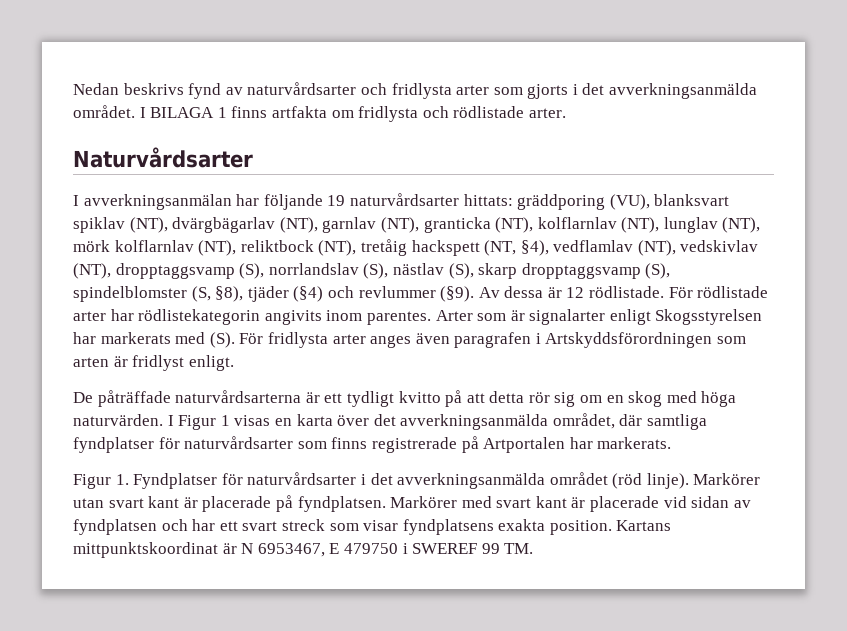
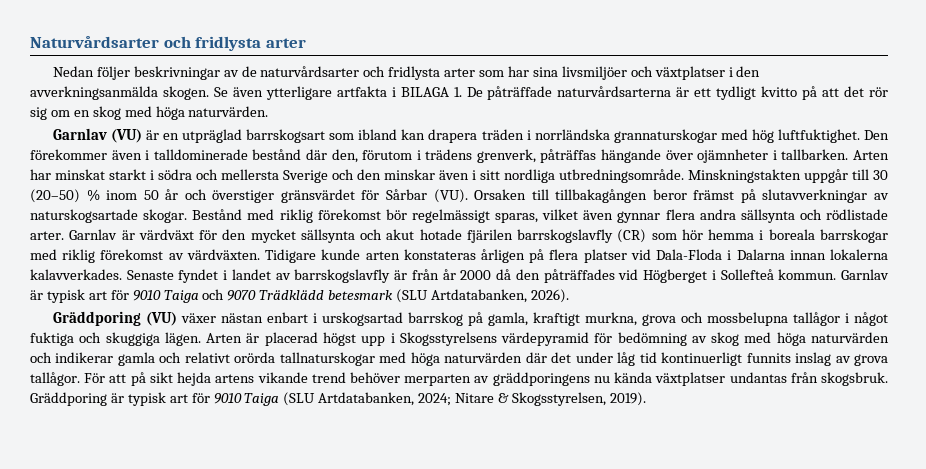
- Nedan beskrivs fynd av naturvårdsarter och fridlysta arter som gjorts i det avverkningsanmälda området. I BILAGA 1 finns artfakta om fridlysta och rödlistade arter.
- Naturvårdsarter
- I avverkningsanmälan har följande 19 naturvårdsarter hittats: gräddporing (VU), blanksvart spiklav (NT), dvärgbägarlav (NT), garnlav (NT), granticka (NT), kolflarnlav (NT), lunglav (NT), mörk kolflarnlav (NT), reliktbock (NT), tretåig hackspett (NT, §4), vedflamlav (NT), vedskivlav (NT), dropptaggsvamp (S), norrlandslav (S), nästlav (S), skarp dropptaggsvamp (S), spindelblomster (S, §8), tjäder (§4) och revlummer (§9). Av dessa är 12 rödlistade. För rödlistade arter har rödlistekategorin angivits inom parentes. Arter som är signalarter enligt Skogsstyrelsen har markerats med (S). För fridlysta arter anges även paragrafen i Artskyddsförordningen som arten är fridlyst enligt.
- De påträffade naturvårdsarterna är ett tydligt kvitto på att detta rör sig om en skog med höga naturvärden. I Figur 1 visas en karta över det avverkningsanmälda området, där samtliga fyndplatser för naturvårdsarter som finns registrerade på Artportalen har markerats.
- Figur 1. Fyndplatser för naturvårdsarter i det avverkningsanmälda området (röd linje). Markörer utan svart kant är placerade på fyndplatsen. Markörer med svart kant är placerade vid sidan av fyndplatsen och har ett svart streck som visar fyndplatsens exakta position. Kartans mittpunktskoordinat är N 6953467, E 479750 i SWEREF 99 TM.
+ Naturvårdsarter och fridlysta arter
+ Nedan följer beskrivningar av de naturvårdsarter och fridlysta arter som har sina livsmiljöer och växtplatser i den avverkningsanmälda skogen. Se även ytterligare artfakta i BILAGA 1. De påträffade naturvårdsarterna är ett tydligt kvitto på att det rör sig om en skog med höga naturvärden.
+ Garnlav (VU) är en utpräglad barrskogsart som ibland kan drapera träden i norrländska grannaturskogar med hög luftfuktighet. Den förekommer även i talldominerade bestånd där den, förutom i trädens grenverk, påträffas hängande över ojämnheter i tallbarken. Arten har minskat starkt i södra och mellersta Sverige och den minskar även i sitt nordliga utbredningsområde. Minskningstakten uppgår till 30 (20–50) % inom 50 år och överstiger gränsvärdet för Sårbar (VU). Orsaken till tillbakagången beror främst på slutavverkningar av naturskogsartade skogar. Bestånd med riklig förekomst bör regelmässigt sparas, vilket även gynnar flera andra sällsynta och rödlistade arter. Garnlav är värdväxt för den mycket sällsynta och akut hotade fjärilen barrskogslavfly (CR) som hör hemma i boreala barrskogar med riklig förekomst av värdväxten. Tidigare kunde arten konstateras årligen på flera platser vid Dala-Floda i Dalarna innan lokalerna kalavverkades. Senaste fyndet i landet av barrskogslavfly är från år 2000 då den påträffades vid Högberget i Sollefteå kommun. Garnlav är typisk art för 9010 Taiga och 9070 Trädklädd betesmark (SLU Artdatabanken, 2026).
+ Gräddporing (VU) växer nästan enbart i urskogsartad barrskog på gamla, kraftigt murkna, grova och mossbelupna tallågor i något fuktiga och skuggiga lägen. Arten är placerad högst upp i Skogsstyrelsens värdepyramid för bedömning av skog med höga naturvärden och indikerar gamla och relativt orörda tallnaturskogar med höga naturvärden där det under låg tid kontinuerligt funnits inslag av grova tallågor. För att på sikt hejda artens vikande trend behöver merparten av gräddporingens nu kända växtplatser undantas från skogsbruk. Gräddporing är typisk art för 9010 Taiga (SLU Artdatabanken, 2024; Nitare & Skogsstyrelsen, 2019).

